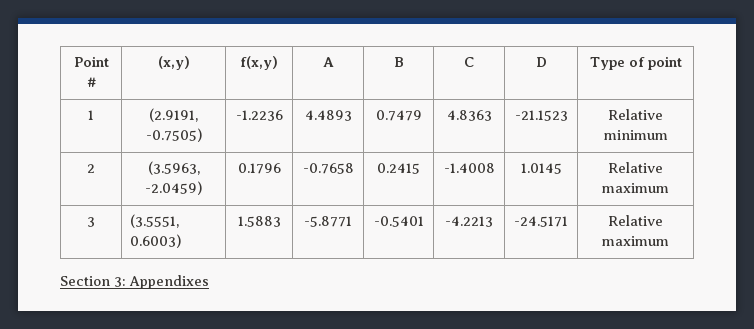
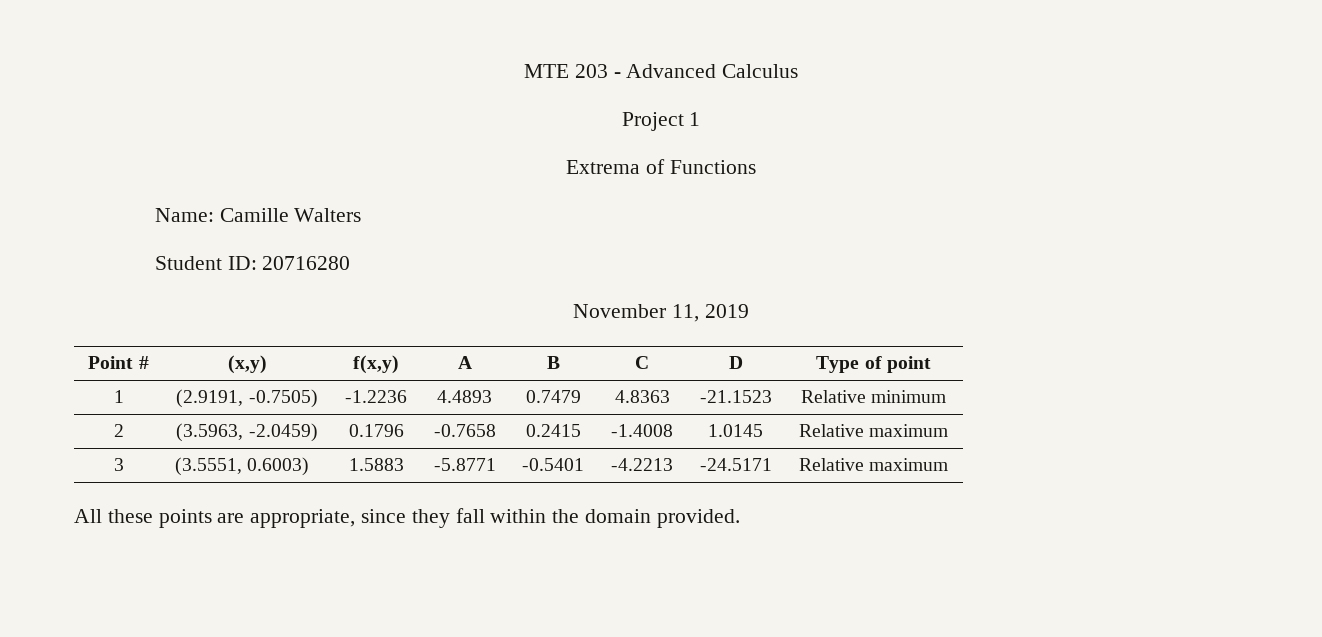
+ MTE 203 - Advanced Calculus
+ Project 1
+ Extrema of Functions
+ Name: Camille Walters
+ Student ID: 20716280
+ November 11, 2019
- Section 3: Appendixes
+ All these points are appropriate, since they fall within the domain provided.

